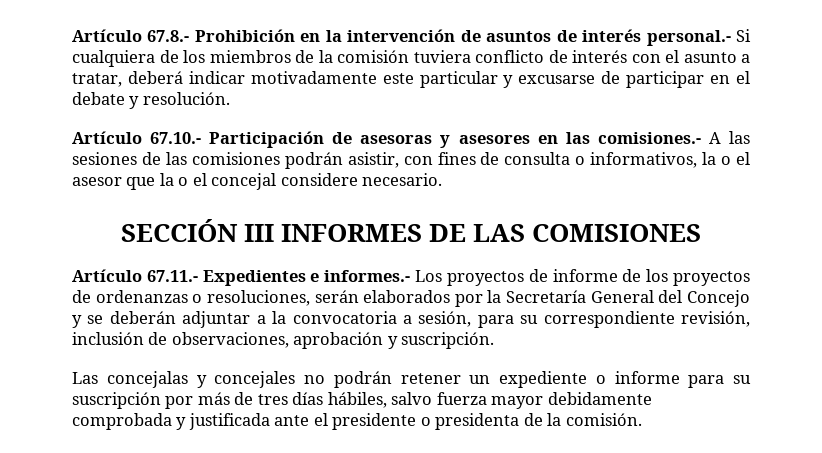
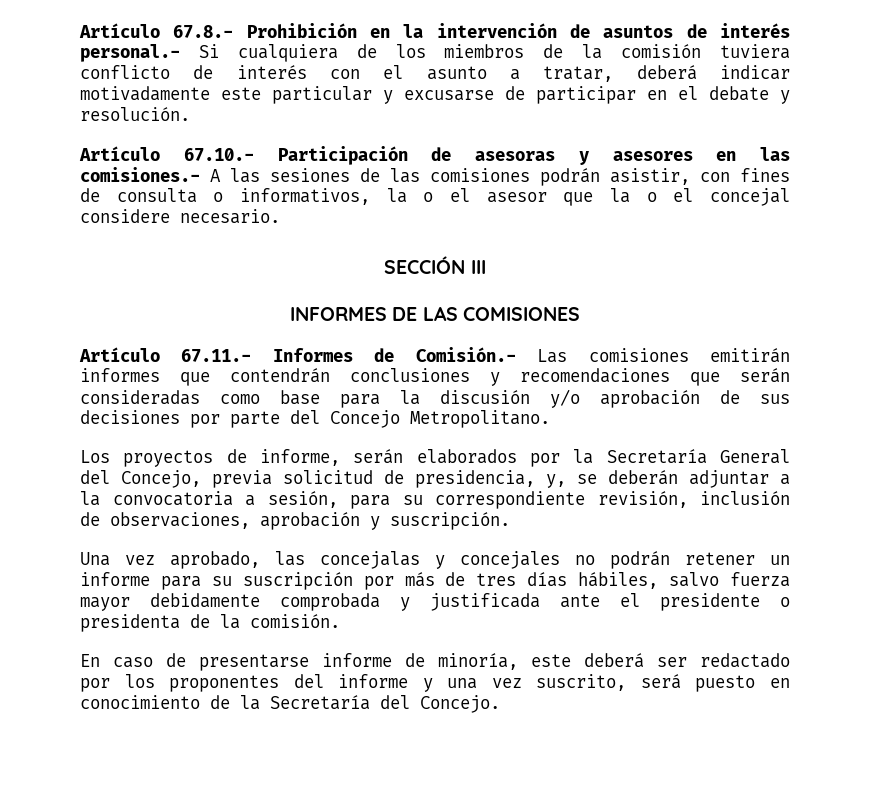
- SECCIÓN III INFORMES DE LAS COMISIONES
+ SECCIÓN III
+ INFORMES DE LAS COMISIONES
- Artículo 67.11.- Expedientes e informes.- Los proyectos de informe de los proyectos de ordenanzas o resoluciones, serán elaborados por la Secretaría General del Concejo y se deberán adjuntar a la convocatoria a sesión, para su correspondiente revisión, inclusión de observaciones, aprobación y suscripción.
+ Artículo 67.11.- Informes de Comisión.- Las comisiones emitirán informes que contendrán conclusiones y recomendaciones que serán consideradas como base para la discusión y/o aprobación de sus decisiones por parte del Concejo Metropolitano.
+ Los proyectos de informe, serán elaborados por la Secretaría General del Concejo, previa solicitud de presidencia, y, se deberán adjuntar a la convocatoria a sesión, para su correspondiente revisión, inclusión de observaciones, aprobación y suscripción.
- Las concejalas y concejales no podrán retener un expediente o informe para su suscripción por más de tres días hábiles, salvo fuerza mayor debidamente comprobada y justificada ante el presidente o presidenta de la comisión.
+ Una vez aprobado, las concejalas y concejales no podrán retener un informe para su suscripción por más de tres días hábiles, salvo fuerza mayor debidamente comprobada y justificada ante el presidente o presidenta de la comisión.
+ En caso de presentarse informe de minoría, este deberá ser redactado por los proponentes del informe y una vez suscrito, será puesto en conocimiento de la Secretaría del Concejo.

